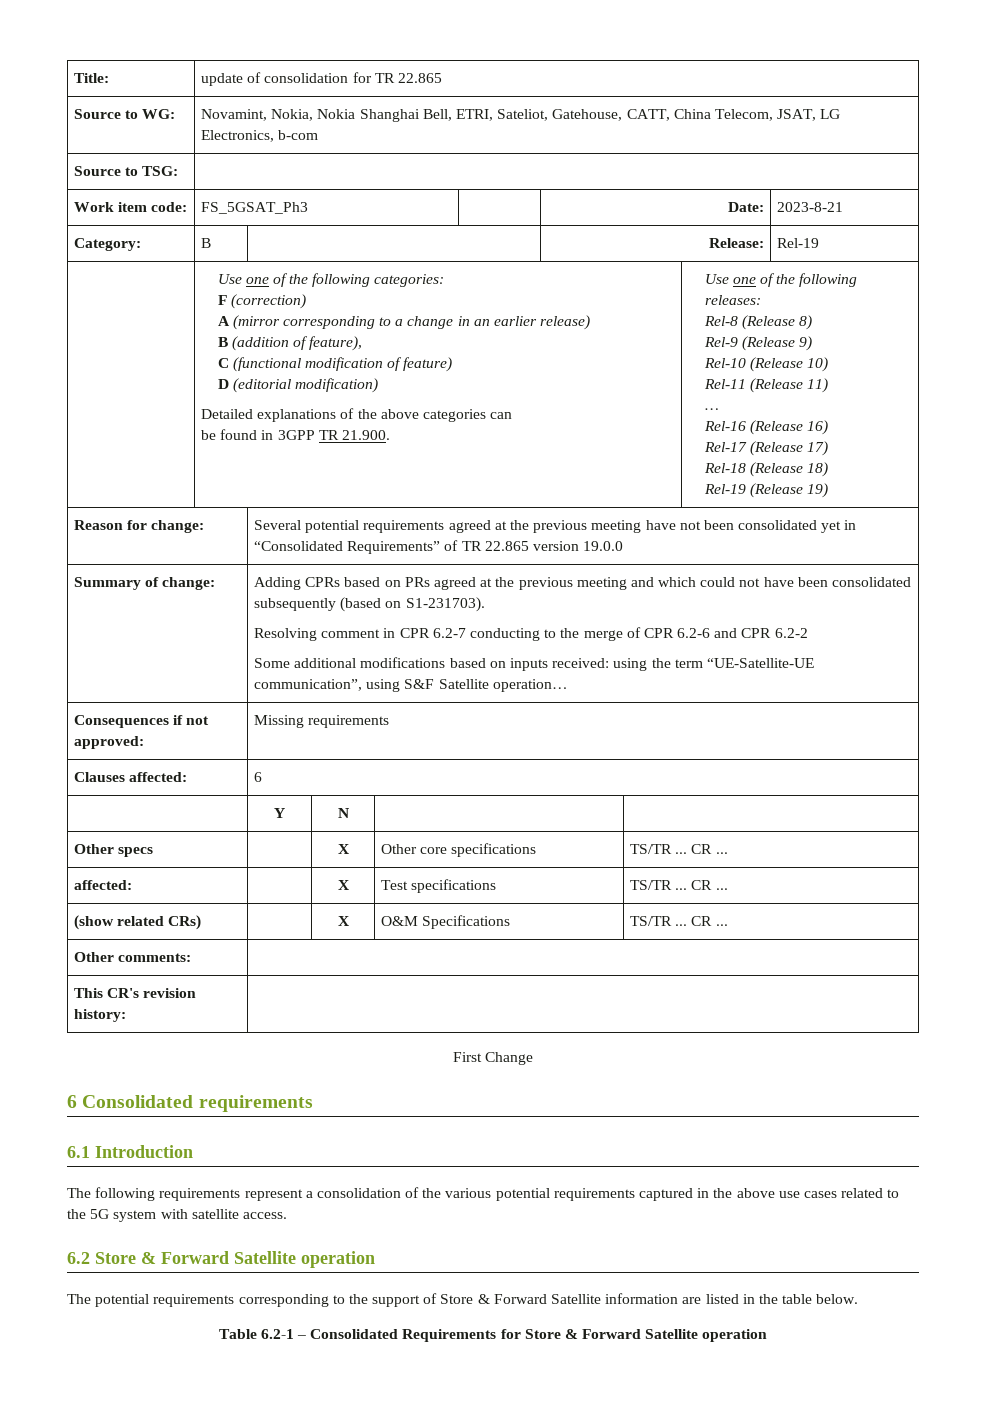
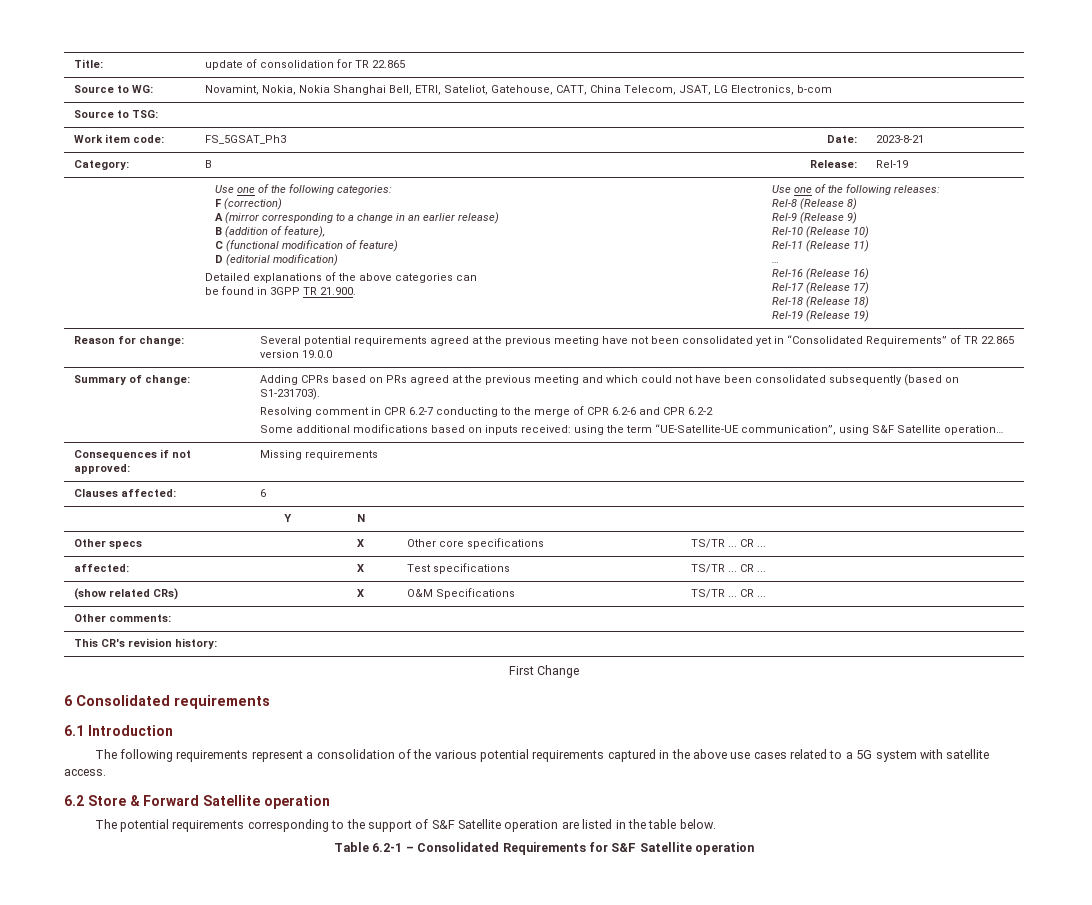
- The following requirements represent a consolidation of the various potential requirements captured in the above use cases related to the 5G system with satellite access.
+ The following requirements represent a consolidation of the various potential requirements captured in the above use cases related to a 5G system with satellite access.
- The potential requirements corresponding to the support of Store & Forward Satellite information are listed in the table below.
+ The potential requirements corresponding to the support of S&F Satellite operation are listed in the table below.
- Table 6.2-1 – Consolidated Requirements for Store & Forward Satellite operation
+ Table 6.2-1 – Consolidated Requirements for S&F Satellite operation

